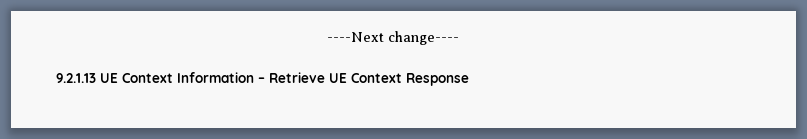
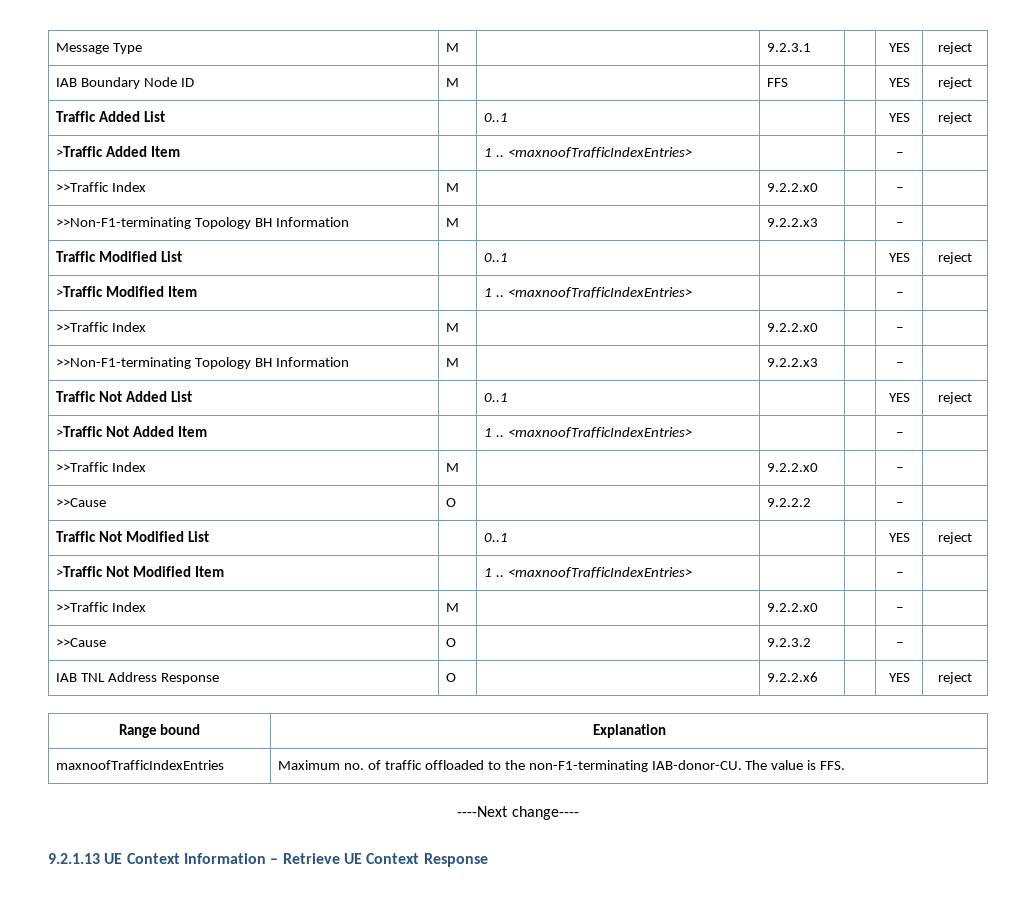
+ Message Type | M | | 9.2.3.1 | | YES | reject
+ IAB Boundary Node ID | M | | FFS | | YES | reject
+ Traffic Added List | | 0..1 | | | YES | reject
+ >Traffic Added Item | | 1 .. <maxnoofTrafficIndexEntries> | | | – |
+ >>Traffic Index | M | | 9.2.2.x0 | | – |
+ >>Non-F1-terminating Topology BH Information | M | | 9.2.2.x3 | | – |
+ Traffic Modified List | | 0..1 | | | YES | reject
+ >Traffic Modified Item | | 1 .. <maxnoofTrafficIndexEntries> | | | – |
+ >>Traffic Index | M | | 9.2.2.x0 | | – |
+ >>Non-F1-terminating Topology BH Information | M | | 9.2.2.x3 | | – |
+ Traffic Not Added List | | 0..1 | | | YES | reject
+ >Traffic Not Added Item | | 1 .. <maxnoofTrafficIndexEntries> | | | – |
+ >>Traffic Index | M | | 9.2.2.x0 | | – |
+ >>Cause | O | | 9.2.2.2 | | – |
+ Traffic Not Modified List | | 0..1 | | | YES | reject
+ >Traffic Not Modified Item | | 1 .. <maxnoofTrafficIndexEntries> | | | – |
+ >>Traffic Index | M | | 9.2.2.x0 | | – |
+ >>Cause | O | | 9.2.3.2 | | – |
+ IAB TNL Address Response | O | | 9.2.2.x6 | | YES | reject
+ Range bound | Explanation
+ maxnoofTrafficIndexEntries | Maximum no. of traffic offloaded to the non-F1-terminating IAB-donor-CU. The value is FFS.

